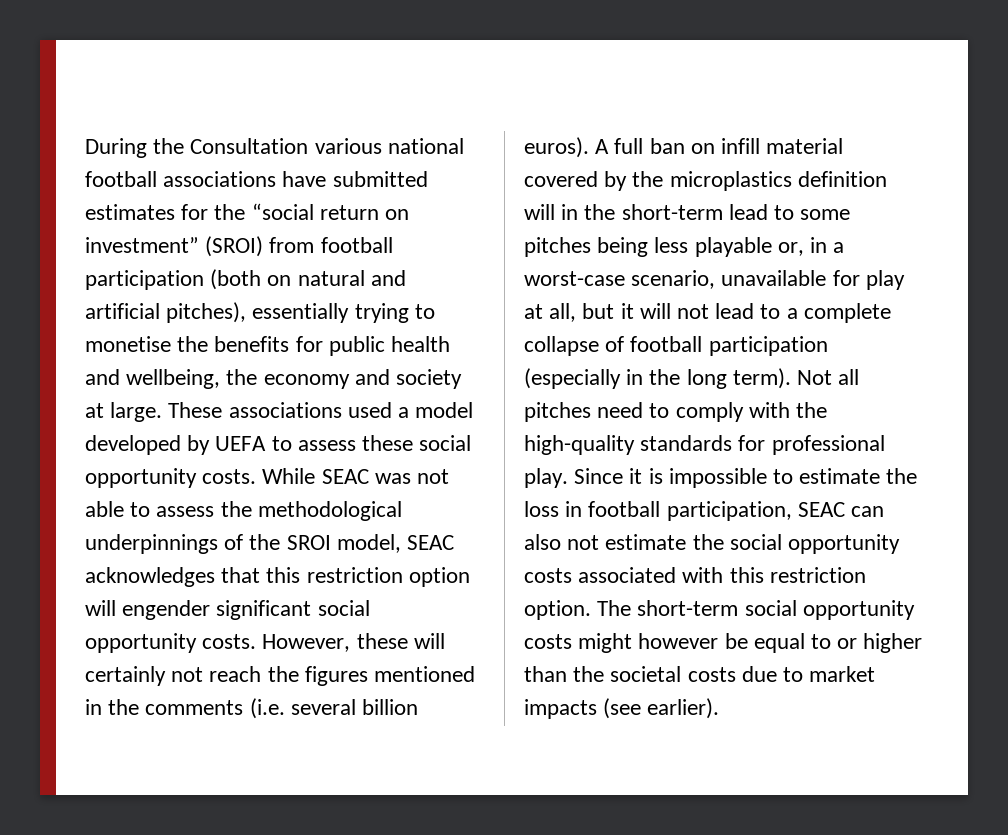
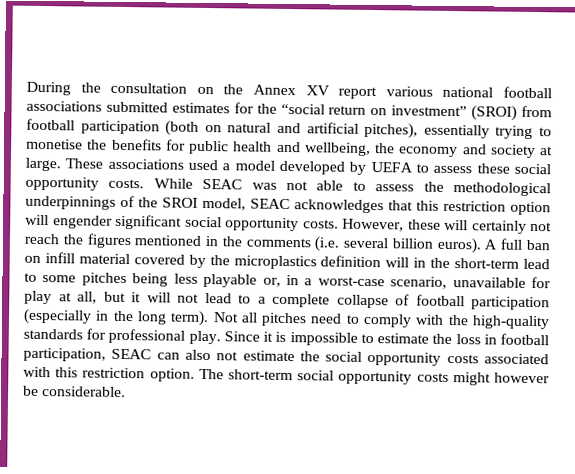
- During the Consultation various national football associations have submitted estimates for the “social return on investment” (SROI) from football participation (both on natural and artificial pitches), essentially trying to monetise the benefits for public health and wellbeing, the economy and society at large.
+ During the consultation on the Annex XV report various national football associations submitted estimates for the “social return on investment” (SROI) from football participation (both on natural and artificial pitches), essentially trying to monetise the benefits for public health and wellbeing, the economy and society at large.
- The short-term social opportunity costs might however be equal to or higher than the societal costs due to market impacts (see earlier).
+ The short-term social opportunity costs might however be considerable.

